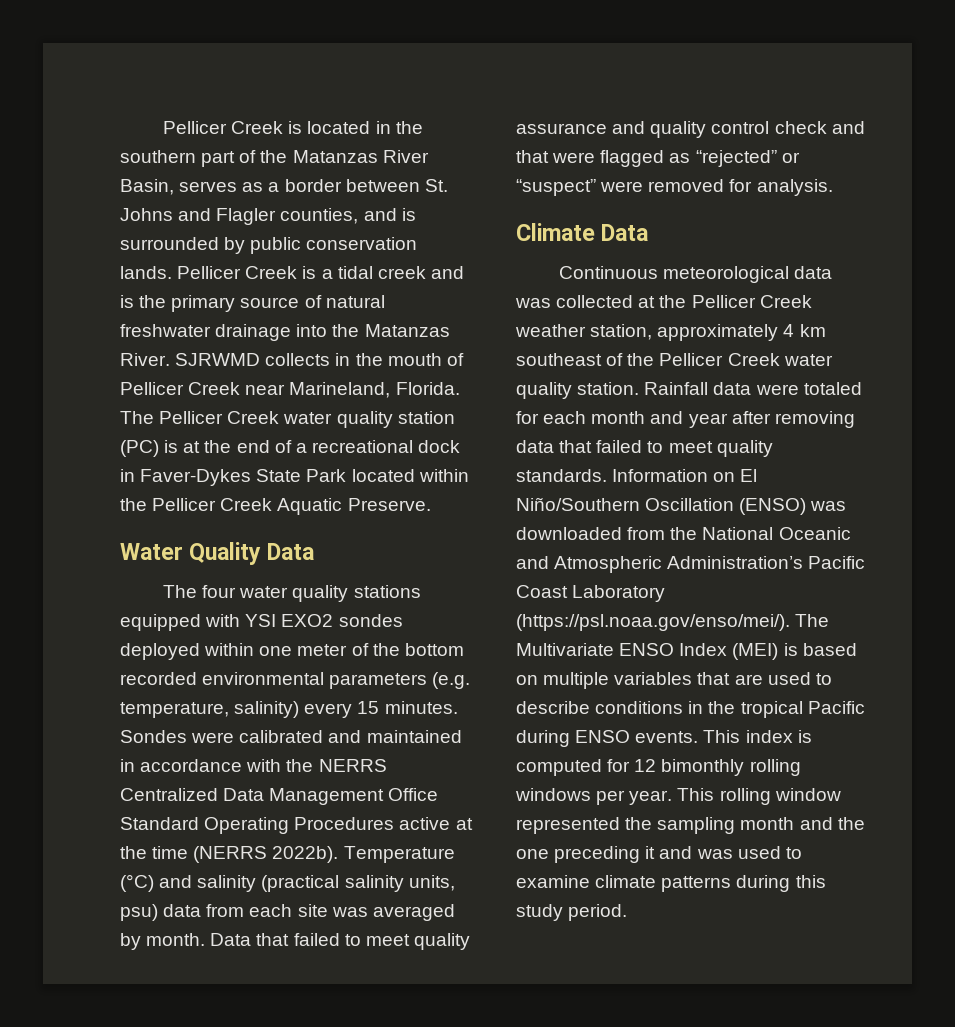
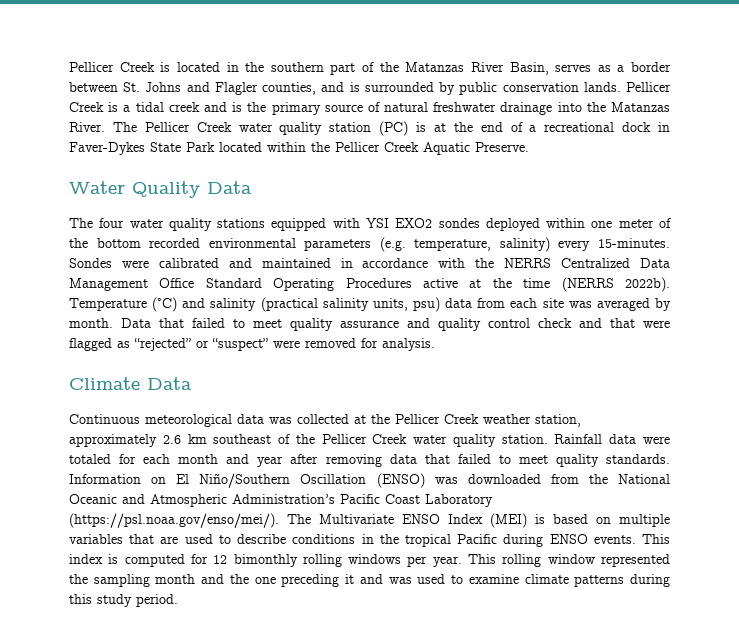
- SJRWMD collects in the mouth of Pellicer Creek near Marineland, Florida.
- The four water quality stations equipped with YSI EXO2 sondes deployed within one meter of the bottom recorded environmental parameters (e.g. temperature, salinity) every 15 minutes.
+ The four water quality stations equipped with YSI EXO2 sondes deployed within one meter of the bottom recorded environmental parameters (e.g. temperature, salinity) every 15-minutes.
- Continuous meteorological data was collected at the Pellicer Creek weather station, approximately 4 km southeast of the Pellicer Creek water quality station.
+ Continuous meteorological data was collected at the Pellicer Creek weather station, approximately 2.6 km southeast of the Pellicer Creek water quality station.

